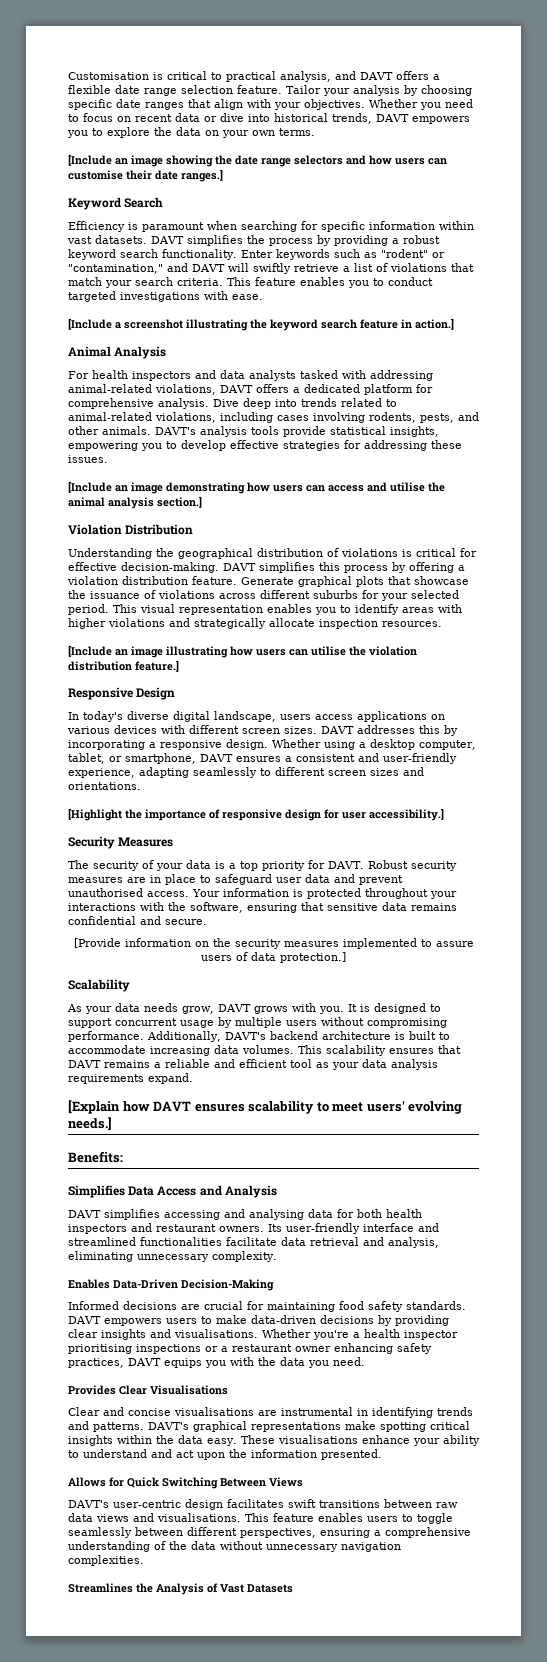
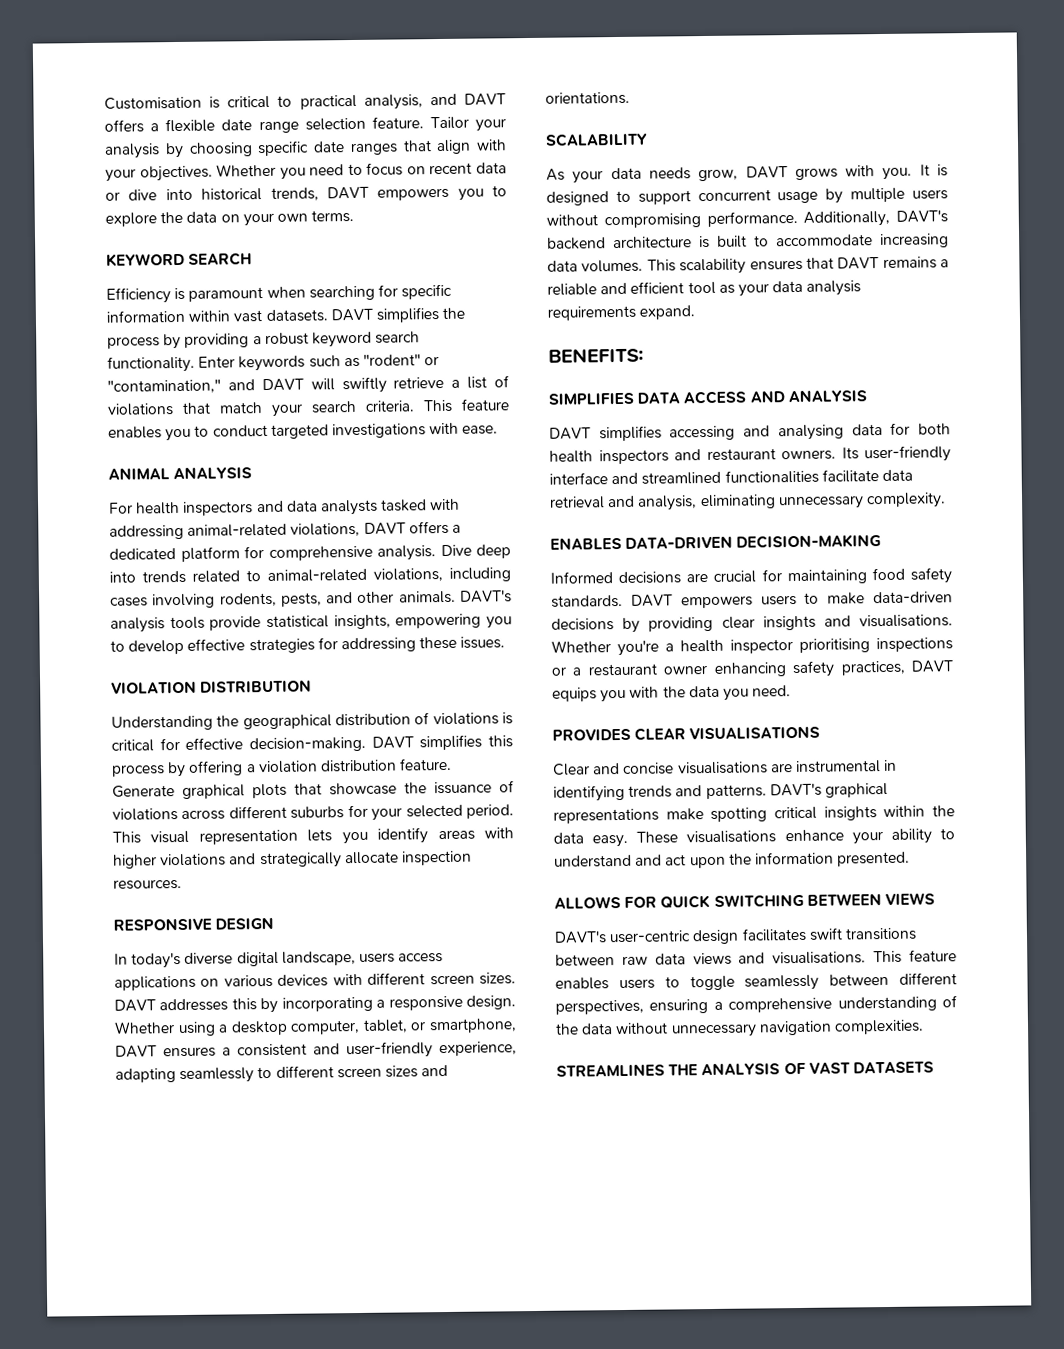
- [Include an image showing the date range selectors and how users can customise their date ranges.]
- Keyword Search
+ KEYWORD SEARCH
- [Include a screenshot illustrating the keyword search feature in action.]
- Animal Analysis
+ ANIMAL ANALYSIS
- [Include an image demonstrating how users can access and utilise the animal analysis section.]
- Violation Distribution
+ VIOLATION DISTRIBUTION
- This visual representation enables you to identify areas with higher violations and strategically allocate inspection resources.
+ This visual representation lets you identify areas with higher violations and strategically allocate inspection resources.
- [Include an image illustrating how users can utilise the violation distribution feature.]
- Responsive Design
+ RESPONSIVE DESIGN
- [Highlight the importance of responsive design for user accessibility.]
- Security Measures
- The security of your data is a top priority for DAVT. Robust security measures are in place to safeguard user data and prevent unauthorised access. Your information is protected throughout your interactions with the software, ensuring that sensitive data remains confidential and secure.
- [Provide information on the security measures implemented to assure users of data protection.]
- Scalability
+ SCALABILITY
- [Explain how DAVT ensures scalability to meet users' evolving needs.]
- Benefits:
- Simplifies Data Access and Analysis
+ BENEFITS:
+ SIMPLIFIES DATA ACCESS AND ANALYSIS
- Enables Data-Driven Decision-Making
+ ENABLES DATA-DRIVEN DECISION-MAKING
- Provides Clear Visualisations
+ PROVIDES CLEAR VISUALISATIONS
- Allows for Quick Switching Between Views
+ ALLOWS FOR QUICK SWITCHING BETWEEN VIEWS
- Streamlines the Analysis of Vast Datasets
+ STREAMLINES THE ANALYSIS OF VAST DATASETS

